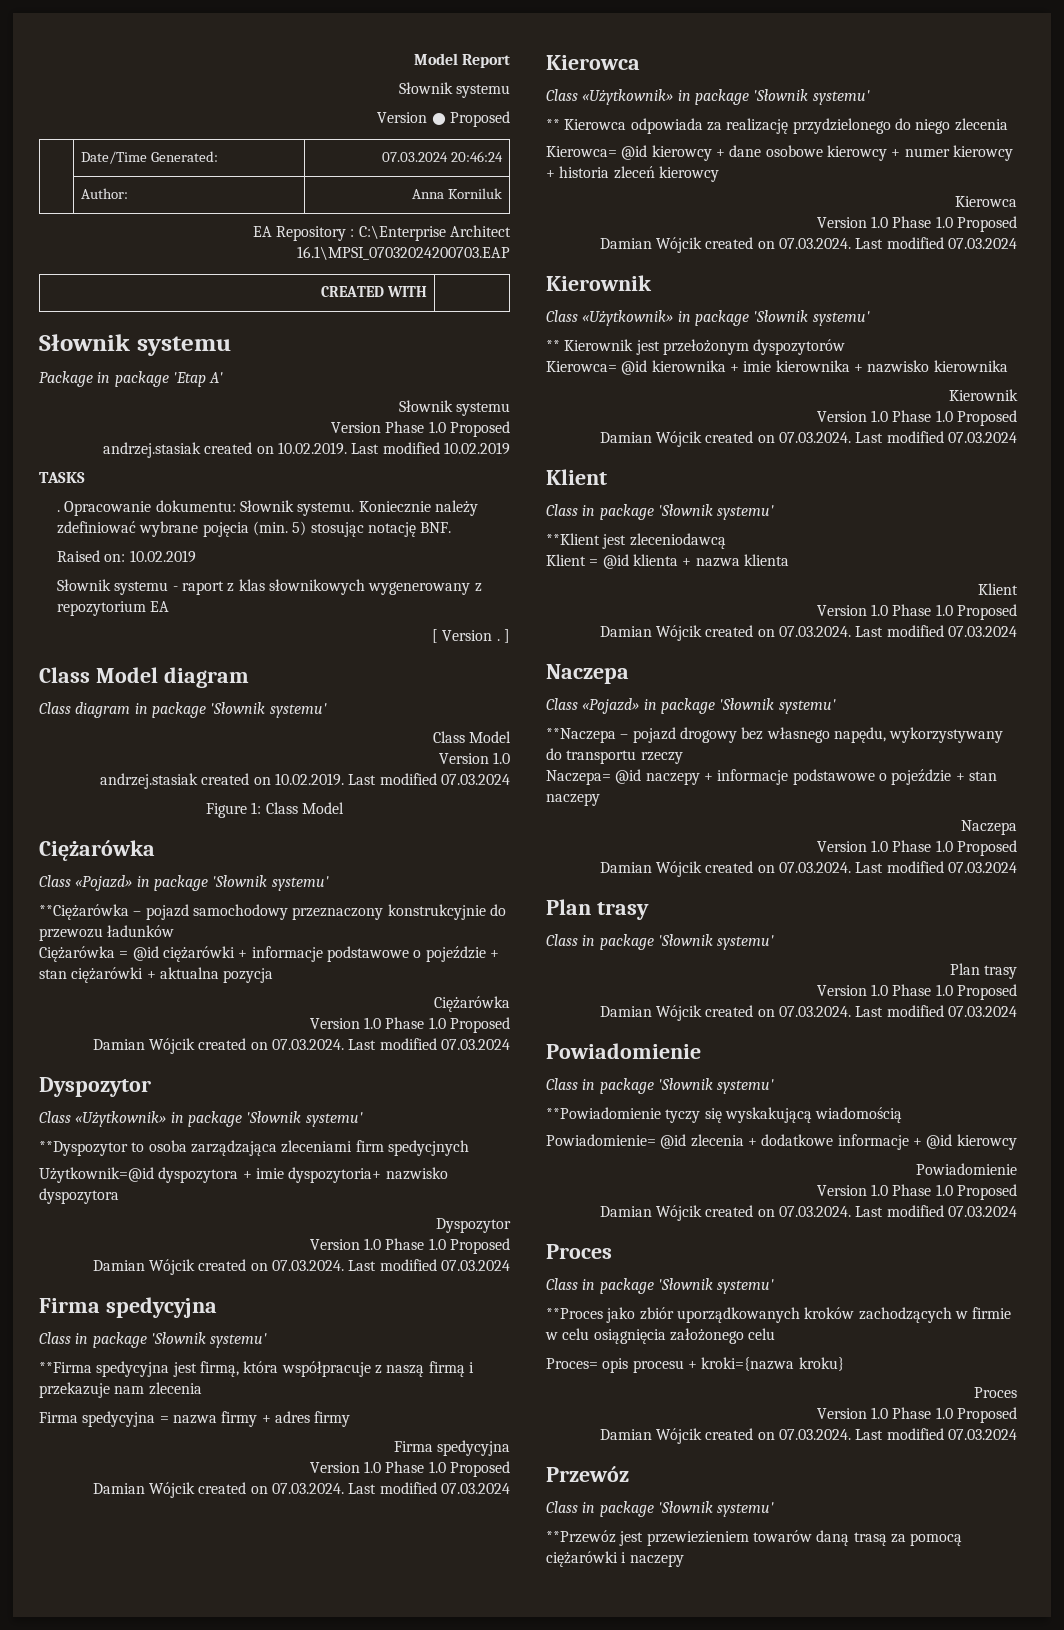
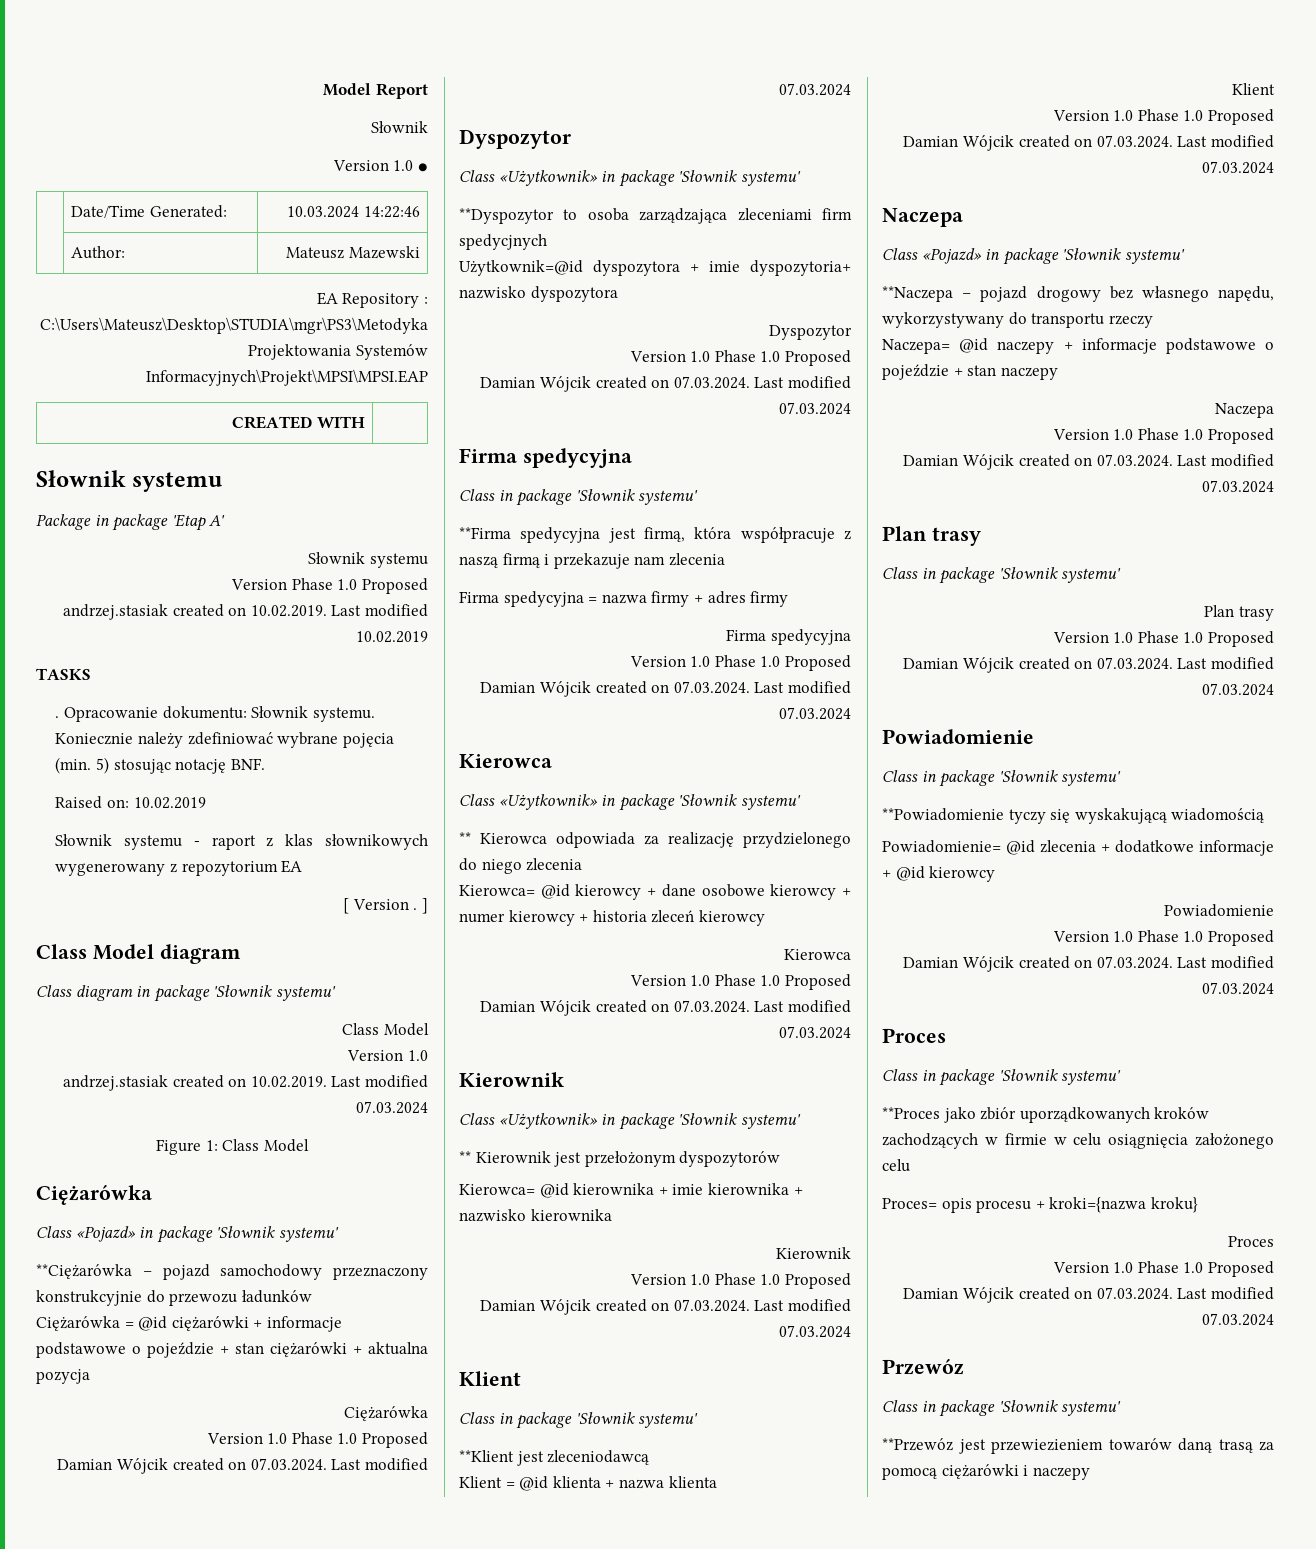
  Model Report
- Słownik systemu
- Version ● Proposed
+ Słownik
+ Version 1.0 ●
- | Date/Time Generated: | 07.03.2024 20:46:24
+ | Date/Time Generated: | 10.03.2024 14:22:46
- | Author: | Anna Korniluk
+ | Author: | Mateusz Mazewski
- EA Repository : C:\Enterprise Architect 16.1\MPSI_07032024200703.EAP
+ EA Repository : C:\Users\Mateusz\Desktop\STUDIA\mgr\PS3\Metodyka Projektowania Systemów Informacyjnych\Projekt\MPSI\MPSI.EAP

